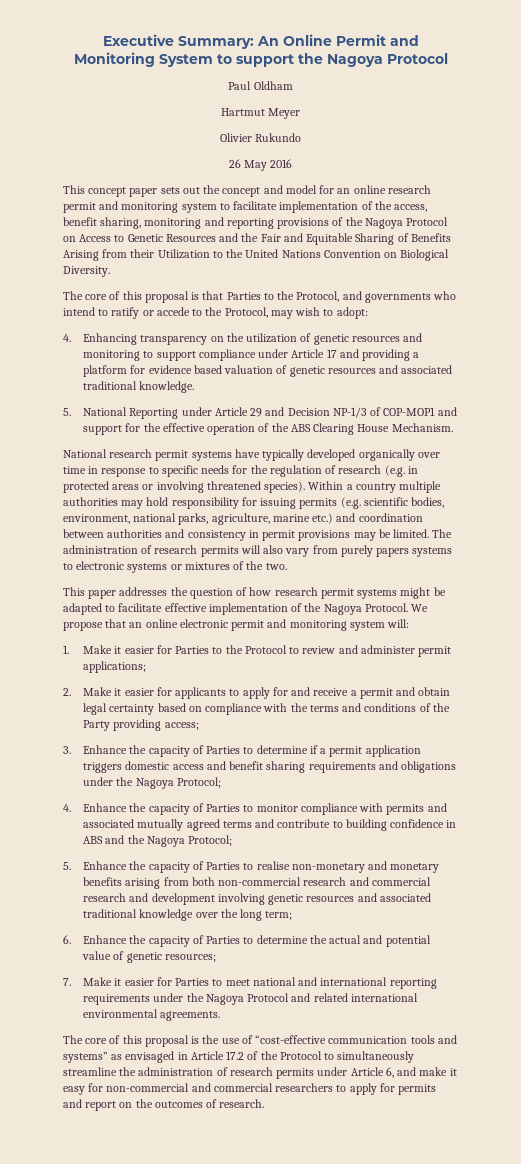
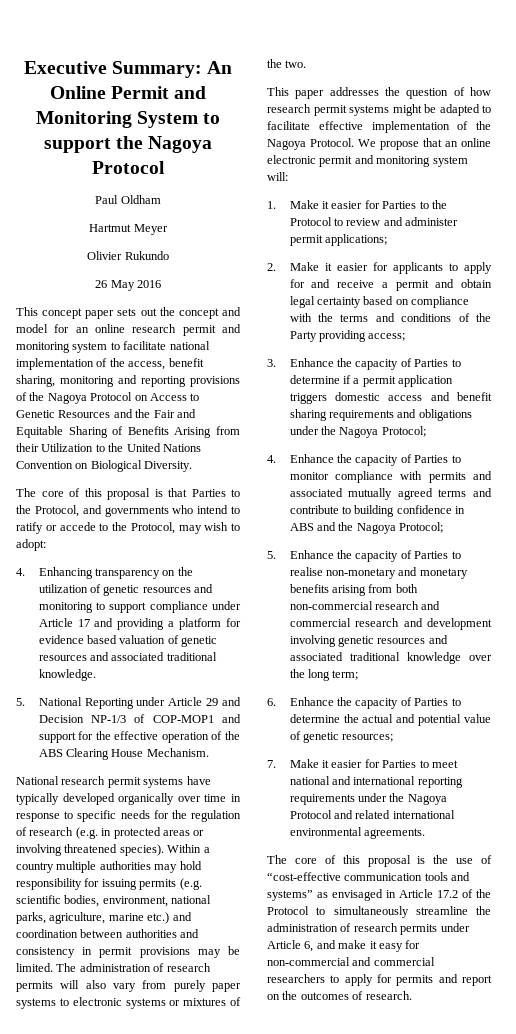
- This concept paper sets out the concept and model for an online research permit and monitoring system to facilitate implementation of the access, benefit sharing, monitoring and reporting provisions of the Nagoya Protocol on Access to Genetic Resources and the Fair and Equitable Sharing of Benefits Arising from their Utilization to the United Nations Convention on Biological Diversity.
+ This concept paper sets out the concept and model for an online research permit and monitoring system to facilitate national implementation of the access, benefit sharing, monitoring and reporting provisions of the Nagoya Protocol on Access to Genetic Resources and the Fair and Equitable Sharing of Benefits Arising from their Utilization to the United Nations Convention on Biological Diversity.
- The administration of research permits will also vary from purely papers systems to electronic systems or mixtures of the two.
+ The administration of research permits will also vary from purely paper systems to electronic systems or mixtures of the two.

